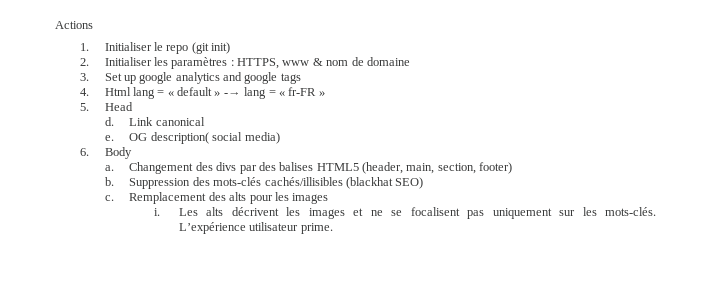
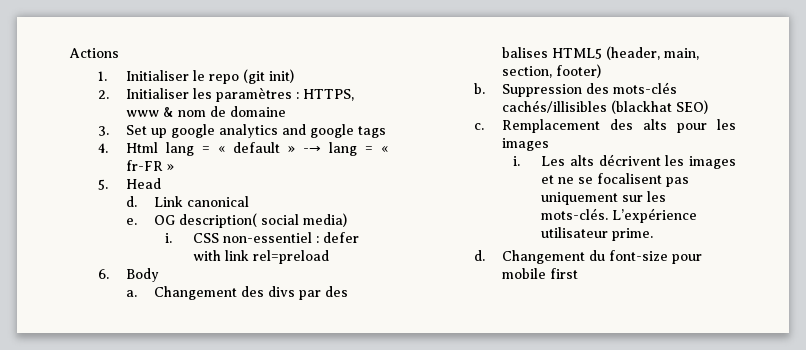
+ i. CSS non-essentiel : defer with link rel=preload
+ d. Changement du font-size pour mobile first

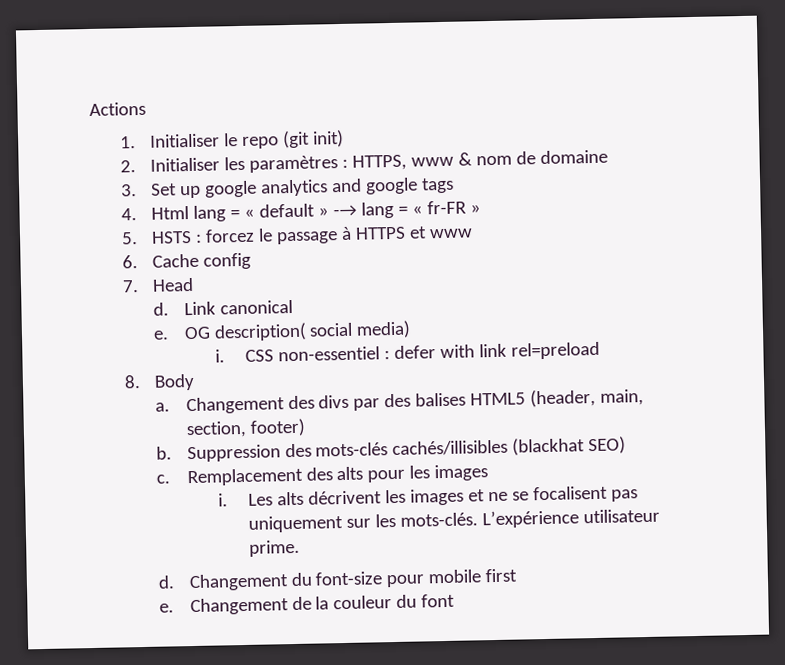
- 5. Head
+ 5. HSTS : forcez le passage à HTTPS et www
+ 6. Cache config
+ 7. Head
- 6. Body
+ 8. Body
+ e. Changement de la couleur du font

